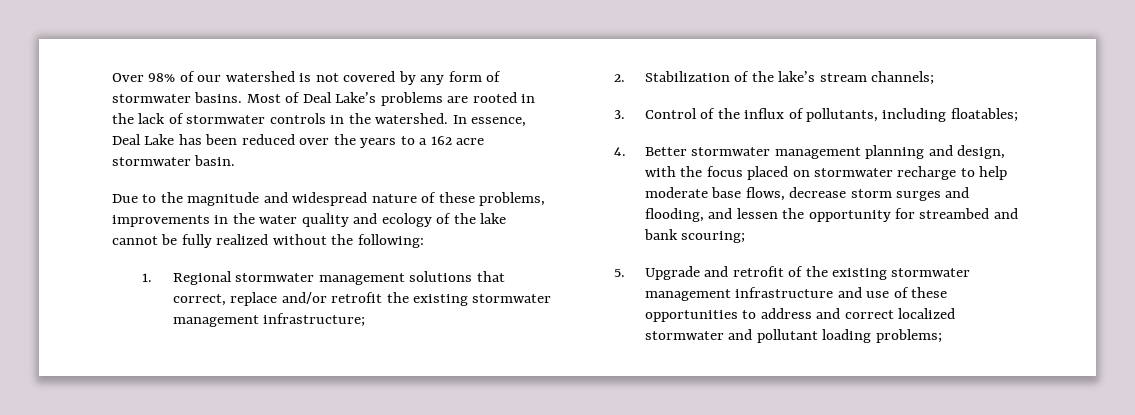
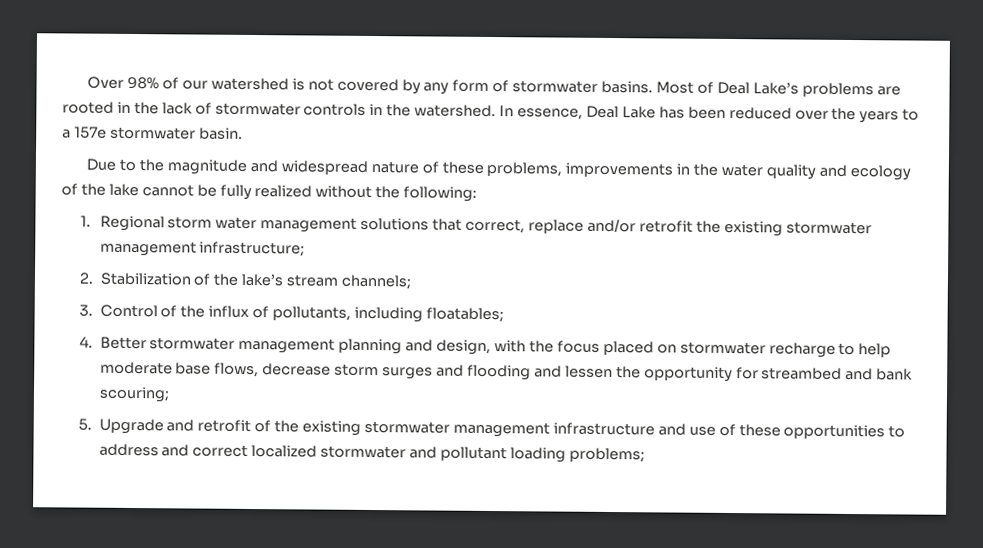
- In essence, Deal Lake has been reduced over the years to a 162 acre stormwater basin.
+ In essence, Deal Lake has been reduced over the years to a 157e stormwater basin.
- 1. Regional stormwater management solutions that correct, replace and/or retrofit the existing stormwater management infrastructure;
+ 1. Regional storm water management solutions that correct, replace and/or retrofit the existing stormwater management infrastructure;
- 4. Better stormwater management planning and design, with the focus placed on stormwater recharge to help moderate base flows, decrease storm surges and flooding, and lessen the opportunity for streambed and bank scouring;
+ 4. Better stormwater management planning and design, with the focus placed on stormwater recharge to help moderate base flows, decrease storm surges and flooding and lessen the opportunity for streambed and bank scouring;

